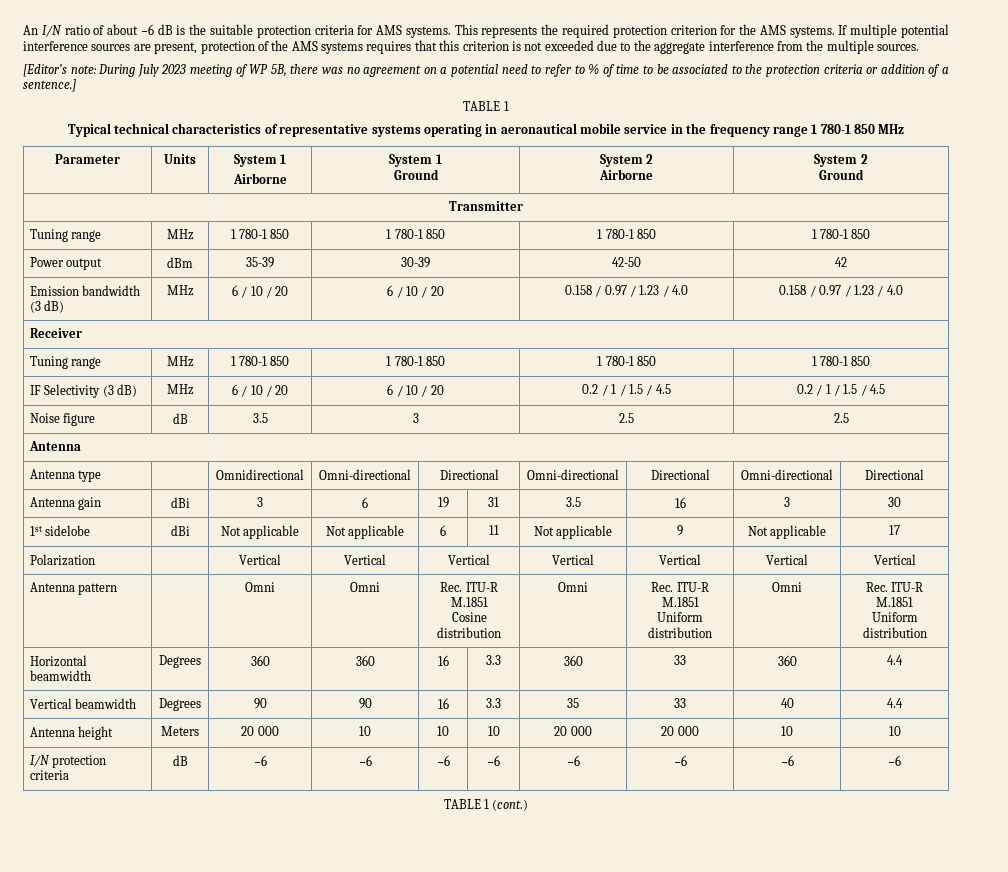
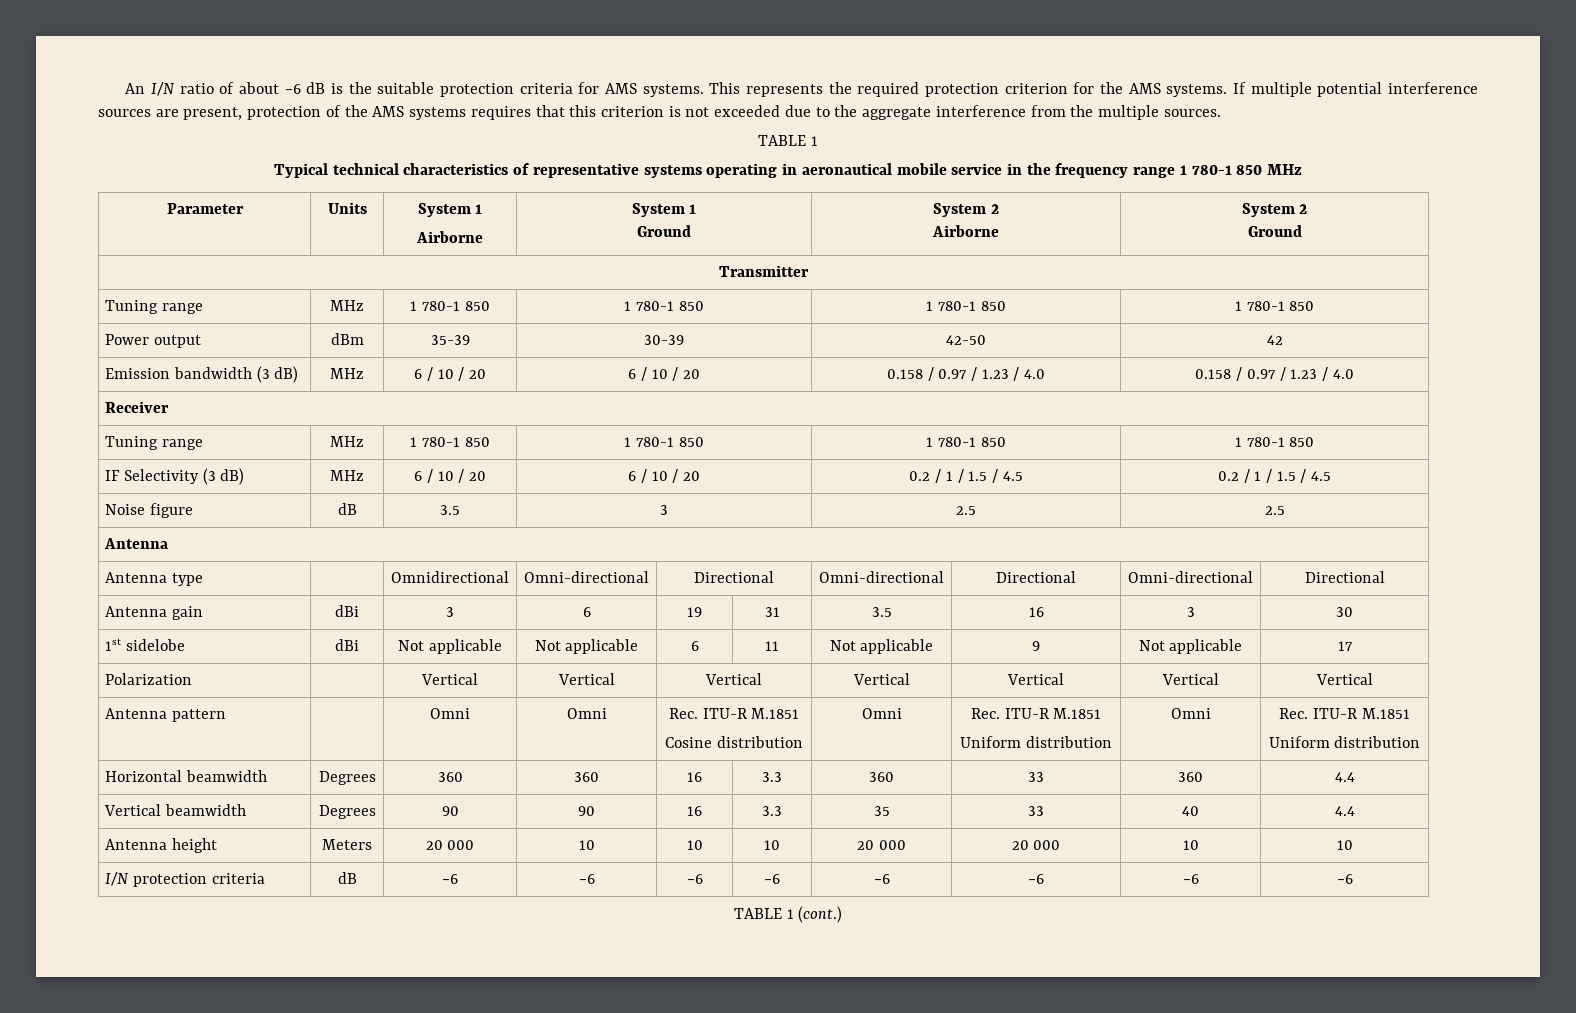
- [Editor’s note: During July 2023 meeting of WP 5B, there was no agreement on a potential need to refer to % of time to be associated to the protection criteria or addition of a sentence.]

